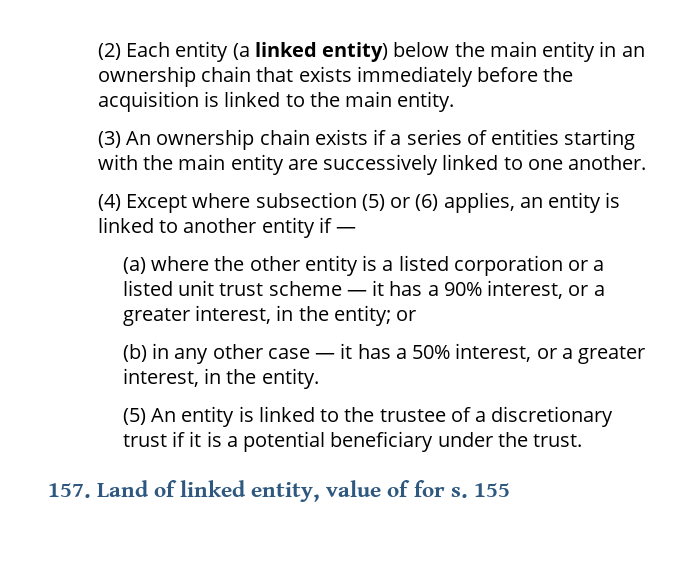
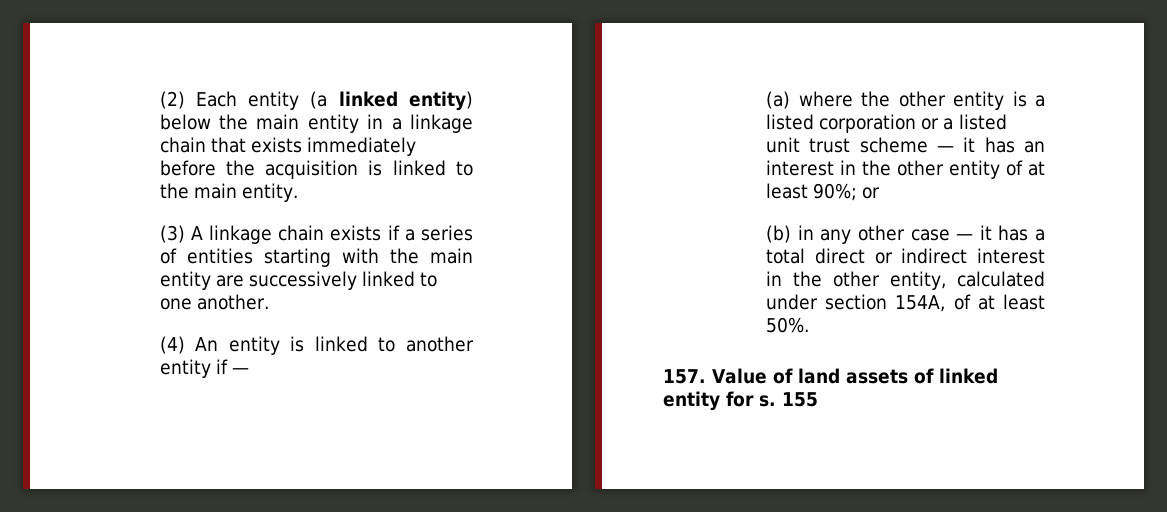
- (2) Each entity (a linked entity) below the main entity in an ownership chain that exists immediately before the acquisition is linked to the main entity.
+ (2) Each entity (a linked entity) below the main entity in a linkage chain that exists immediately before the acquisition is linked to the main entity.
- (3) An ownership chain exists if a series of entities starting with the main entity are successively linked to one another.
+ (3) A linkage chain exists if a series of entities starting with the main entity are successively linked to one another.
- (4) Except where subsection (5) or (6) applies, an entity is linked to another entity if —
+ (4) An entity is linked to another entity if —
- (a) where the other entity is a listed corporation or a listed unit trust scheme — it has a 90% interest, or a greater interest, in the entity; or
+ (a) where the other entity is a listed corporation or a listed unit trust scheme — it has an interest in the other entity of at least 90%; or
- (b) in any other case — it has a 50% interest, or a greater interest, in the entity.
- (5) An entity is linked to the trustee of a discretionary trust if it is a potential beneficiary under the trust.
- 157. Land of linked entity, value of for s.
+ (b) in any other case — it has a total direct or indirect interest in the other entity, calculated under section 154A, of at least 50%.
+ 157. Value of land assets of linked entity for s.

